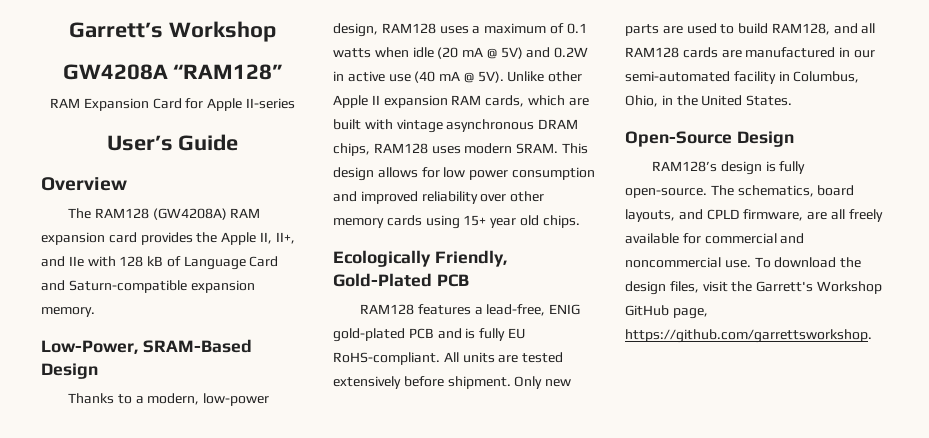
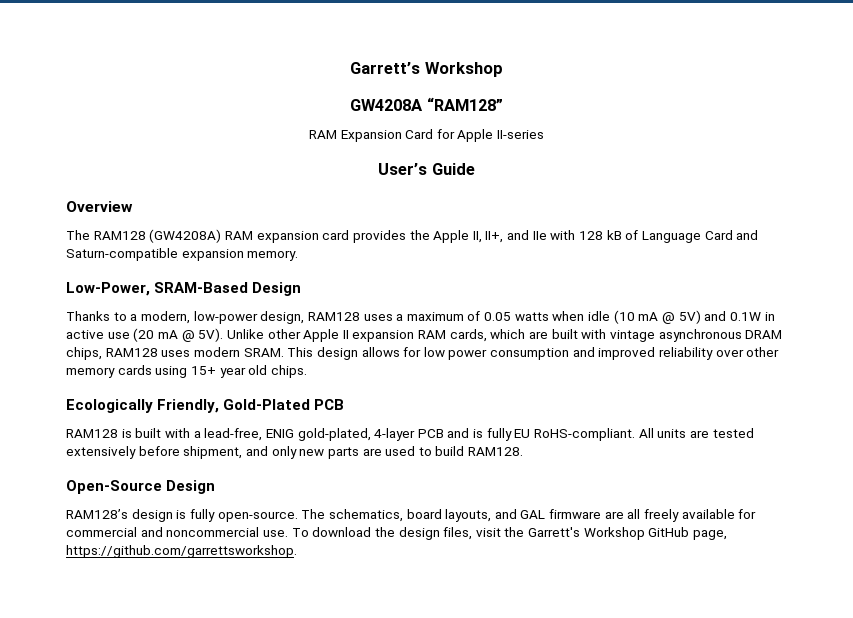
- Thanks to a modern, low-power design, RAM128 uses a maximum of 0.1 watts when idle (20 mA @ 5V) and 0.2W in active use (40 mA @ 5V).
+ Thanks to a modern, low-power design, RAM128 uses a maximum of 0.05 watts when idle (10 mA @ 5V) and 0.1W in active use (20 mA @ 5V).
- RAM128 features a lead-free, ENIG gold-plated PCB and is fully EU RoHS-compliant.
+ RAM128 is built with a lead-free, ENIG gold-plated, 4-layer PCB and is fully EU RoHS-compliant.
- All units are tested extensively before shipment. Only new parts are used to build RAM128, and all RAM128 cards are manufactured in our semi-automated facility in Columbus, Ohio, in the United States.
+ All units are tested extensively before shipment, and only new parts are used to build RAM128.
- The schematics, board layouts, and CPLD firmware, are all freely available for commercial and noncommercial use.
+ The schematics, board layouts, and GAL firmware are all freely available for commercial and noncommercial use.

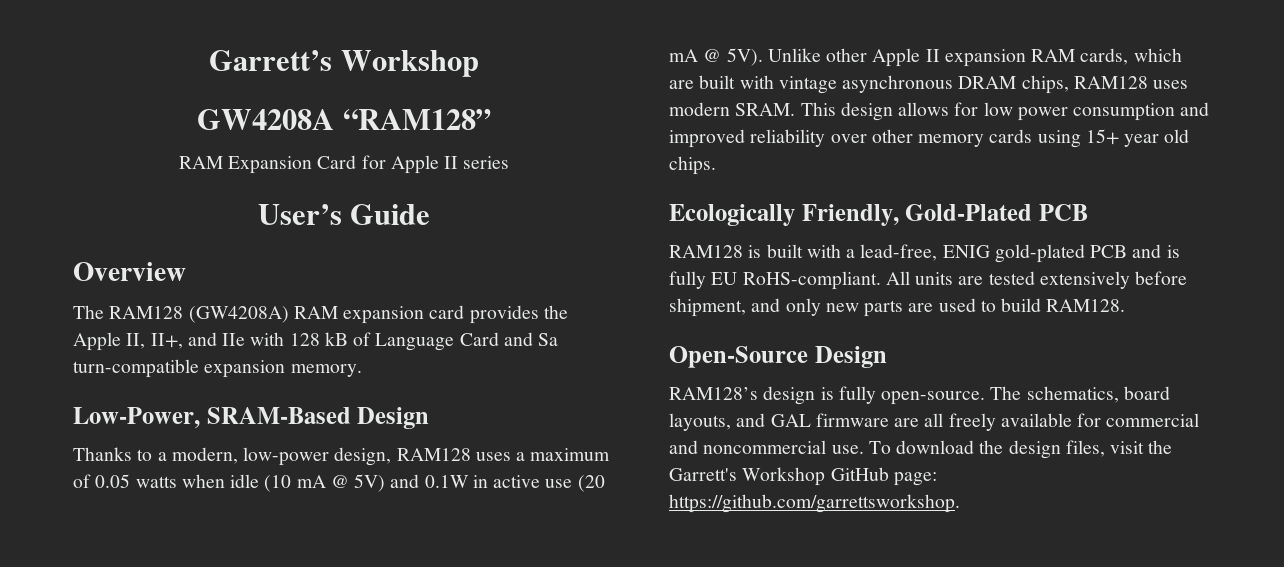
- RAM Expansion Card for Apple II-series
+ RAM Expansion Card for Apple II series
- The RAM128 (GW4208A) RAM expansion card provides the Apple II, II+, and IIe with 128 kB of Language Card and Saturn-compatible expansion memory.
+ The RAM128 (GW4208A) RAM expansion card provides the Apple II, II+, and IIe with 128 kB of Language Card and Sa turn-compatible expansion memory.
- RAM128 is built with a lead-free, ENIG gold-plated, 4-layer PCB and is fully EU RoHS-compliant.
+ RAM128 is built with a lead-free, ENIG gold-plated PCB and is fully EU RoHS-compliant.
- To download the design files, visit the Garrett's Workshop GitHub page, https://github.com/garrettsworkshop.
+ To download the design files, visit the Garrett's Workshop GitHub page: https://github.com/garrettsworkshop.

